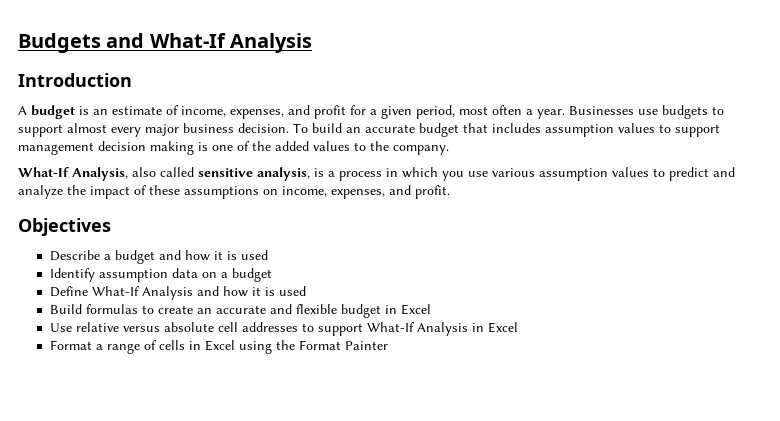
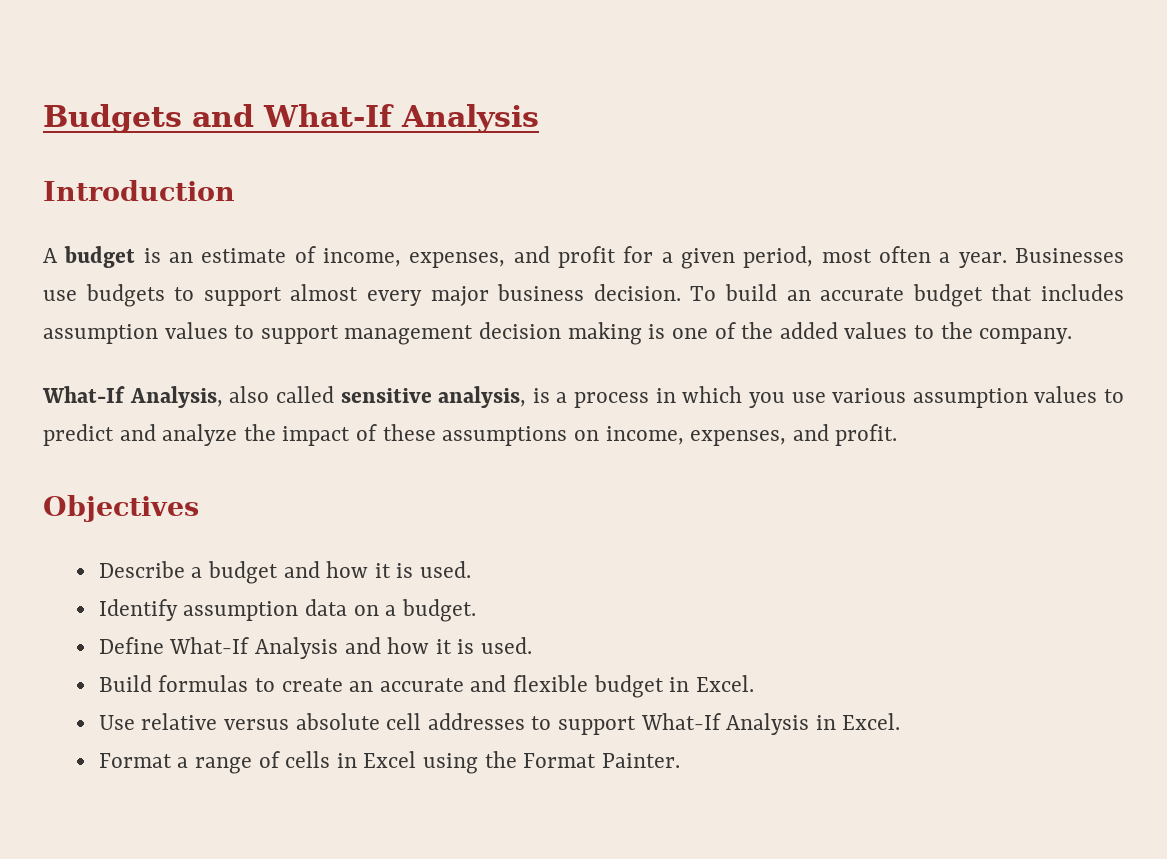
- Describe a budget and how it is used
+ Describe a budget and how it is used.
- Identify assumption data on a budget
+ Identify assumption data on a budget.
- Define What-If Analysis and how it is used
+ Define What-If Analysis and how it is used.
- Build formulas to create an accurate and flexible budget in Excel
+ Build formulas to create an accurate and flexible budget in Excel.
- Use relative versus absolute cell addresses to support What-If Analysis in Excel
+ Use relative versus absolute cell addresses to support What-If Analysis in Excel.
- Format a range of cells in Excel using the Format Painter
+ Format a range of cells in Excel using the Format Painter.

